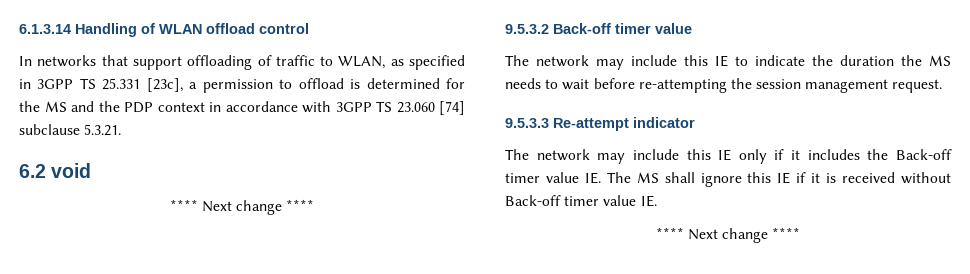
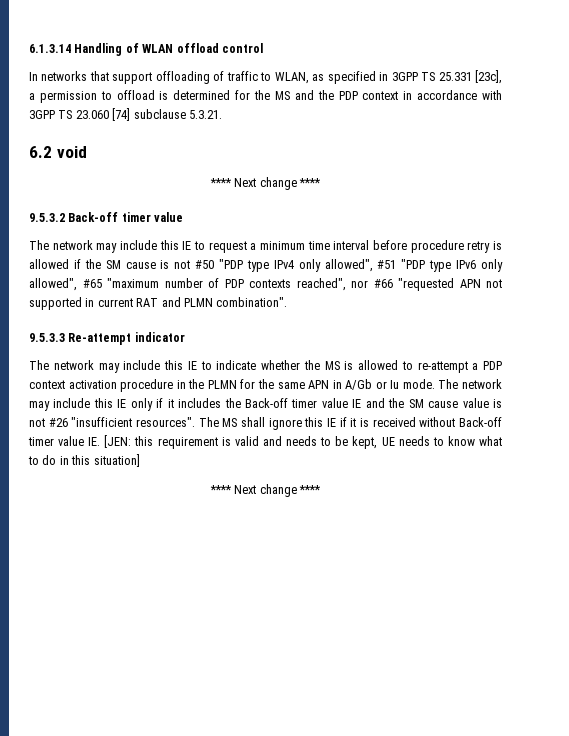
- The network may include this IE to indicate the duration the MS needs to wait before re-attempting the session management request.
+ The network may include this IE to request a minimum time interval before procedure retry is allowed if the SM cause is not #50 "PDP type IPv4 only allowed", #51 "PDP type IPv6 only allowed", #65 "maximum number of PDP contexts reached", nor #66 "requested APN not supported in current RAT and PLMN combination".
- The network may include this IE only if it includes the Back-off timer value IE. The MS shall ignore this IE if it is received without Back-off timer value IE.
+ The network may include this IE to indicate whether the MS is allowed to re-attempt a PDP context activation procedure in the PLMN for the same APN in A/Gb or Iu mode. The network may include this IE only if it includes the Back-off timer value IE and the SM cause value is not #26 "insufficient resources". The MS shall ignore this IE if it is received without Back-off timer value IE. [JEN: this requirement is valid and needs to be kept, UE needs to know what to do in this situation]

